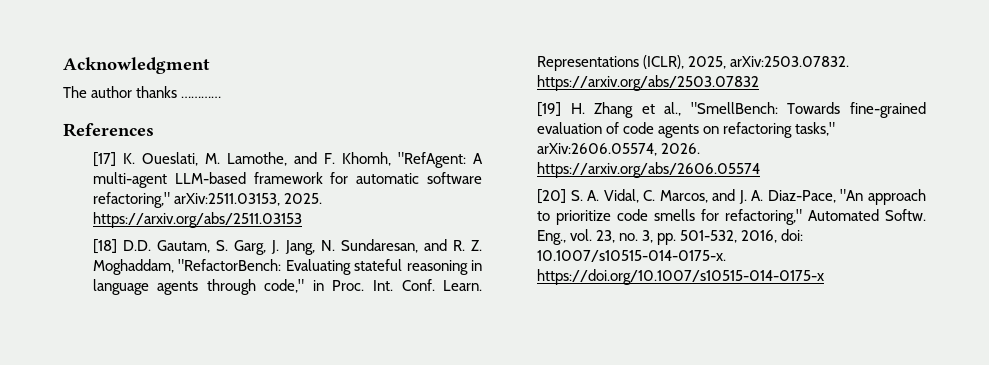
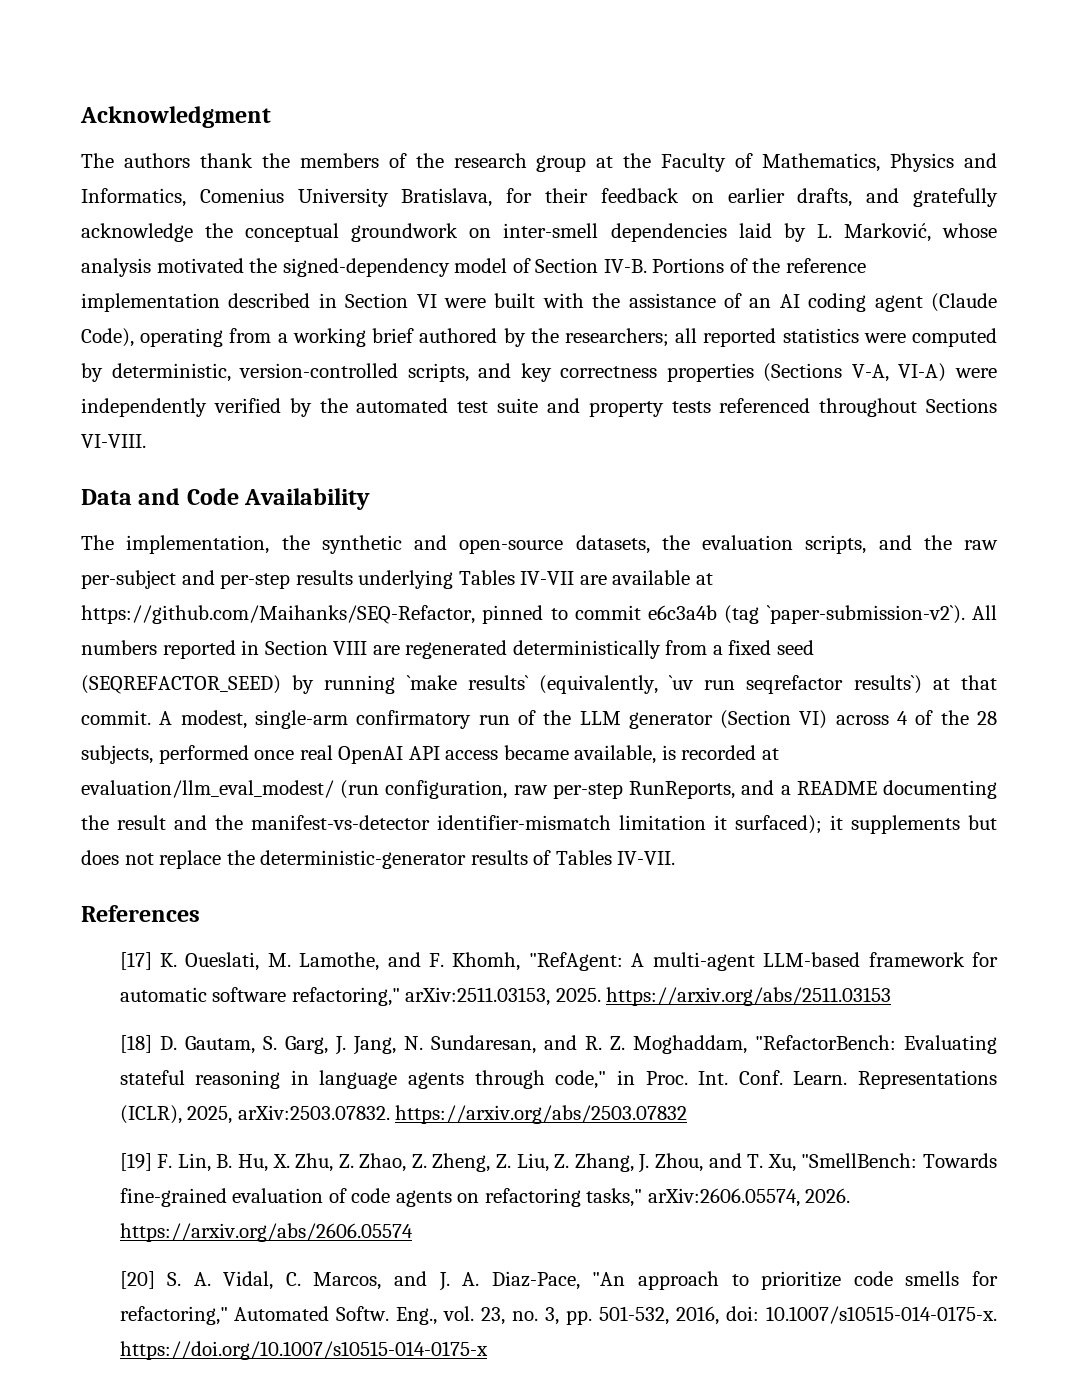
- The author thanks …………
+ The authors thank the members of the research group at the Faculty of Mathematics, Physics and Informatics, Comenius University Bratislava, for their feedback on earlier drafts, and gratefully acknowledge the conceptual groundwork on inter-smell dependencies laid by L. Marković, whose analysis motivated the signed-dependency model of Section IV-B. Portions of the reference implementation described in Section VI were built with the assistance of an AI coding agent (Claude Code), operating from a working brief authored by the researchers; all reported statistics were computed by deterministic, version-controlled scripts, and key correctness properties (Sections V-A, VI-A) were independently verified by the automated test suite and property tests referenced throughout Sections VI-VIII.
+ Data and Code Availability
+ The implementation, the synthetic and open-source datasets, the evaluation scripts, and the raw per-subject and per-step results underlying Tables IV-VII are available at https://github.com/Maihanks/SEQ-Refactor, pinned to commit e6c3a4b (tag `paper-submission-v2`). All numbers reported in Section VIII are regenerated deterministically from a fixed seed (SEQREFACTOR_SEED) by running `make results` (equivalently, `uv run seqrefactor results`) at that commit. A modest, single-arm confirmatory run of the LLM generator (Section VI) across 4 of the 28 subjects, performed once real OpenAI API access became available, is recorded at evaluation/llm_eval_modest/ (run configuration, raw per-step RunReports, and a README documenting the result and the manifest-vs-detector identifier-mismatch limitation it surfaced); it supplements but does not replace the deterministic-generator results of Tables IV-VII.
- [18] D.D. Gautam, S. Garg, J. Jang, N. Sundaresan, and R. Z. Moghaddam, "RefactorBench: Evaluating stateful reasoning in language agents through code," in Proc.
+ [18] D. Gautam, S. Garg, J. Jang, N. Sundaresan, and R. Z. Moghaddam, "RefactorBench: Evaluating stateful reasoning in language agents through code," in Proc.
- [19] H. Zhang et al., "SmellBench: Towards fine-grained evaluation of code agents on refactoring tasks," arXiv:2606.05574, 2026. https://arxiv.org/abs/2606.05574
+ [19] F. Lin, B. Hu, X. Zhu, Z. Zhao, Z. Zheng, Z. Liu, Z. Zhang, J. Zhou, and T. Xu, "SmellBench: Towards fine-grained evaluation of code agents on refactoring tasks," arXiv:2606.05574, 2026. https://arxiv.org/abs/2606.05574

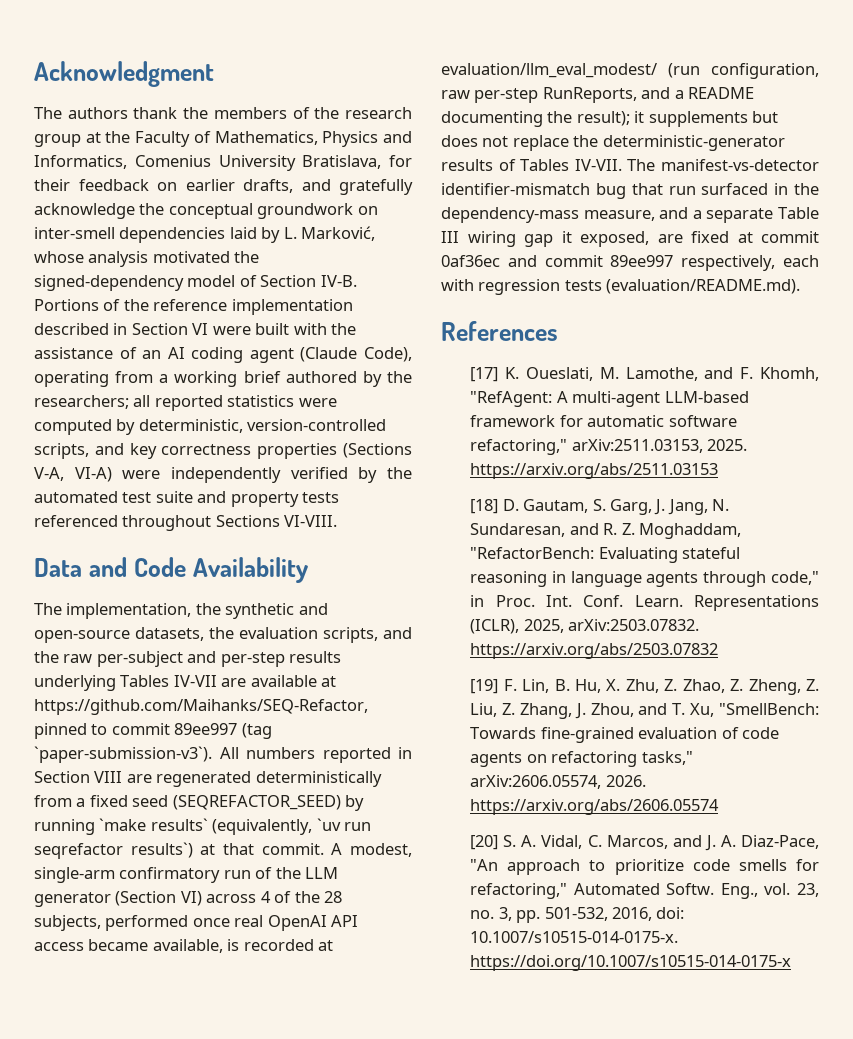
- The implementation, the synthetic and open-source datasets, the evaluation scripts, and the raw per-subject and per-step results underlying Tables IV-VII are available at https://github.com/Maihanks/SEQ-Refactor, pinned to commit e6c3a4b (tag `paper-submission-v2`).
+ The implementation, the synthetic and open-source datasets, the evaluation scripts, and the raw per-subject and per-step results underlying Tables IV-VII are available at https://github.com/Maihanks/SEQ-Refactor, pinned to commit 89ee997 (tag `paper-submission-v3`).
- A modest, single-arm confirmatory run of the LLM generator (Section VI) across 4 of the 28 subjects, performed once real OpenAI API access became available, is recorded at evaluation/llm_eval_modest/ (run configuration, raw per-step RunReports, and a README documenting the result and the manifest-vs-detector identifier-mismatch limitation it surfaced); it supplements but does not replace the deterministic-generator results of Tables IV-VII.
+ A modest, single-arm confirmatory run of the LLM generator (Section VI) across 4 of the 28 subjects, performed once real OpenAI API access became available, is recorded at evaluation/llm_eval_modest/ (run configuration, raw per-step RunReports, and a README documenting the result); it supplements but does not replace the deterministic-generator results of Tables IV-VII. The manifest-vs-detector identifier-mismatch bug that run surfaced in the dependency-mass measure, and a separate Table III wiring gap it exposed, are fixed at commit 0af36ec and commit 89ee997 respectively, each with regression tests (evaluation/README.md).

